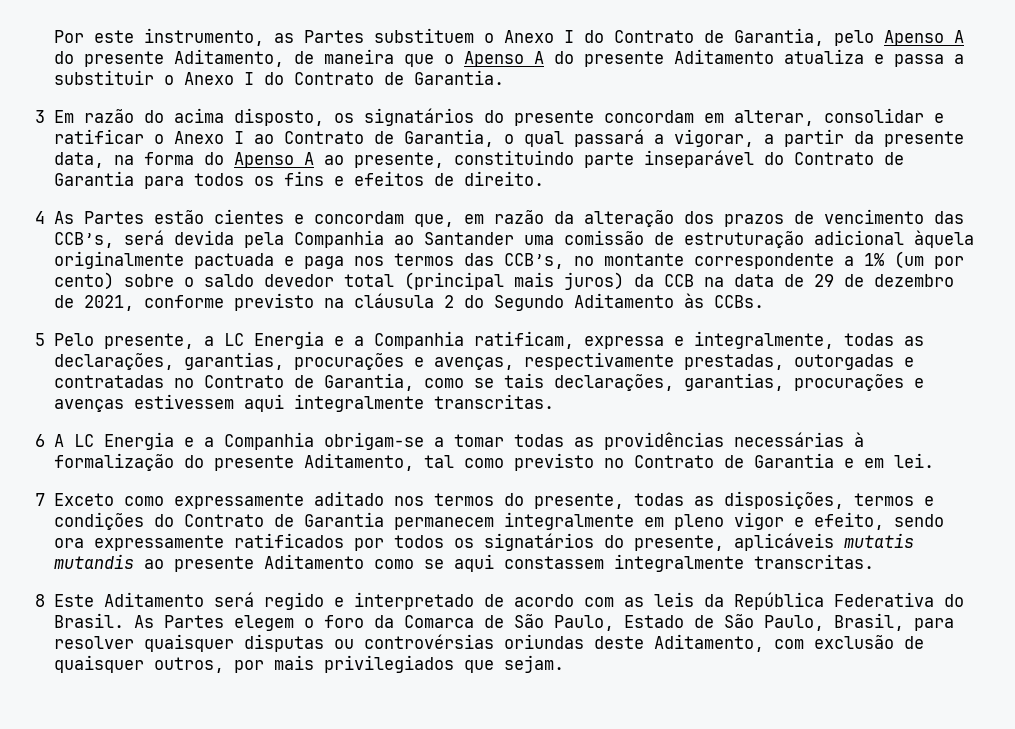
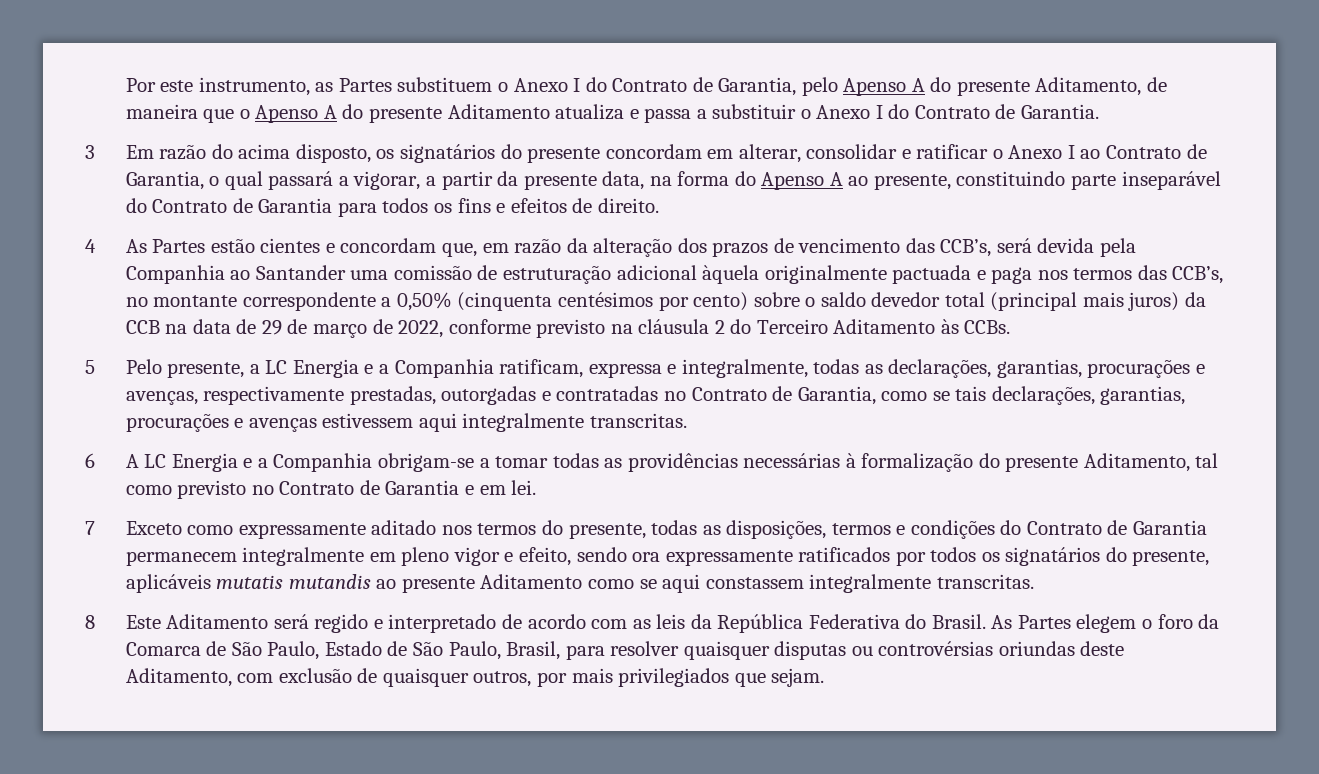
- 4 As Partes estão cientes e concordam que, em razão da alteração dos prazos de vencimento das CCB’s, será devida pela Companhia ao Santander uma comissão de estruturação adicional àquela originalmente pactuada e paga nos termos das CCB’s, no montante correspondente a 1% (um por cento) sobre o saldo devedor total (principal mais juros) da CCB na data de 29 de dezembro de 2021, conforme previsto na cláusula 2 do Segundo Aditamento às CCBs.
+ 4 As Partes estão cientes e concordam que, em razão da alteração dos prazos de vencimento das CCB’s, será devida pela Companhia ao Santander uma comissão de estruturação adicional àquela originalmente pactuada e paga nos termos das CCB’s, no montante correspondente a 0,50% (cinquenta centésimos por cento) sobre o saldo devedor total (principal mais juros) da CCB na data de 29 de março de 2022, conforme previsto na cláusula 2 do Terceiro Aditamento às CCBs.

